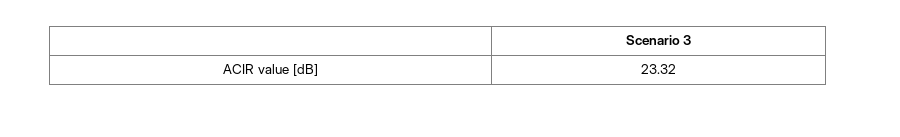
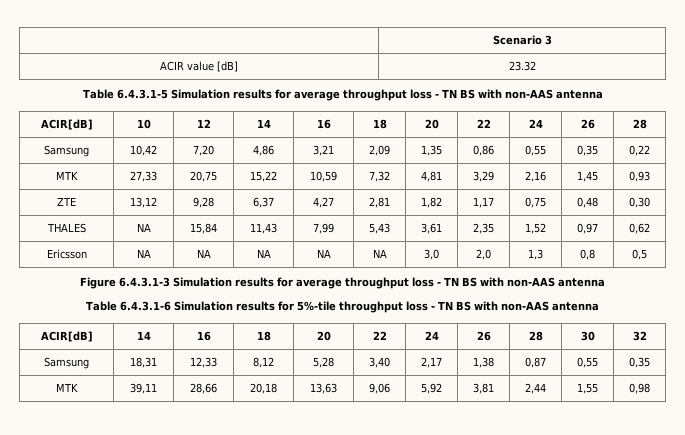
+ Table 6.4.3.1-5 Simulation results for average throughput loss - TN BS with non-AAS antenna
+ ACIR[dB] | 10 | 12 | 14 | 16 | 18 | 20 | 22 | 24 | 26 | 28
+ Samsung | 10,42 | 7,20 | 4,86 | 3,21 | 2,09 | 1,35 | 0,86 | 0,55 | 0,35 | 0,22
+ MTK | 27,33 | 20,75 | 15,22 | 10,59 | 7,32 | 4,81 | 3,29 | 2,16 | 1,45 | 0,93
+ ZTE | 13,12 | 9,28 | 6,37 | 4,27 | 2,81 | 1,82 | 1,17 | 0,75 | 0,48 | 0,30
+ THALES | NA | 15,84 | 11,43 | 7,99 | 5,43 | 3,61 | 2,35 | 1,52 | 0,97 | 0,62
+ Ericsson | NA | NA | NA | NA | NA | 3,0 | 2,0 | 1,3 | 0,8 | 0,5
+ Figure 6.4.3.1-3 Simulation results for average throughput loss - TN BS with non-AAS antenna
+ Table 6.4.3.1-6 Simulation results for 5%-tile throughput loss - TN BS with non-AAS antenna
+ ACIR[dB] | 14 | 16 | 18 | 20 | 22 | 24 | 26 | 28 | 30 | 32
+ Samsung | 18,31 | 12,33 | 8,12 | 5,28 | 3,40 | 2,17 | 1,38 | 0,87 | 0,55 | 0,35
+ MTK | 39,11 | 28,66 | 20,18 | 13,63 | 9,06 | 5,92 | 3,81 | 2,44 | 1,55 | 0,98

